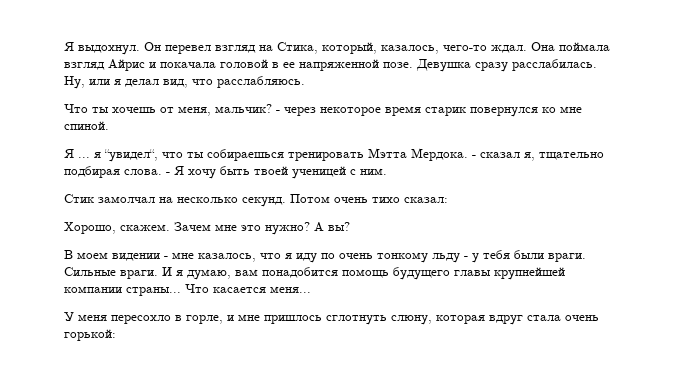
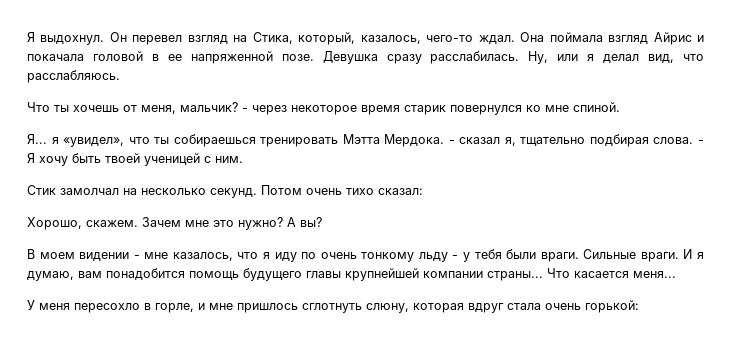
- Я ... я “увидел“, что ты собираешься тренировать Мэтта Мердока.
+ Я... я «увидел», что ты собираешься тренировать Мэтта Мердока.

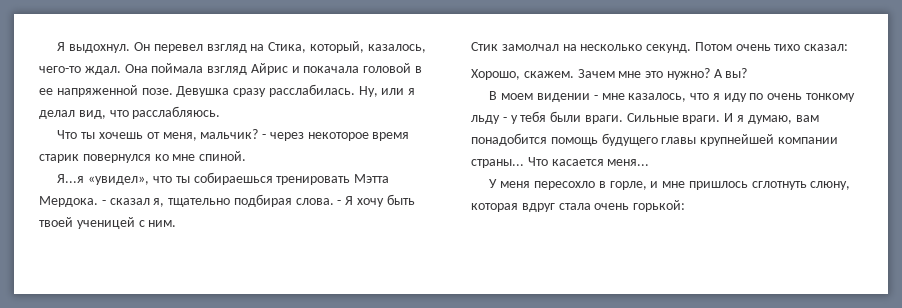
- Я... я «увидел», что ты собираешься тренировать Мэтта Мердока.
+ Я...я «увидел», что ты собираешься тренировать Мэтта Мердока.

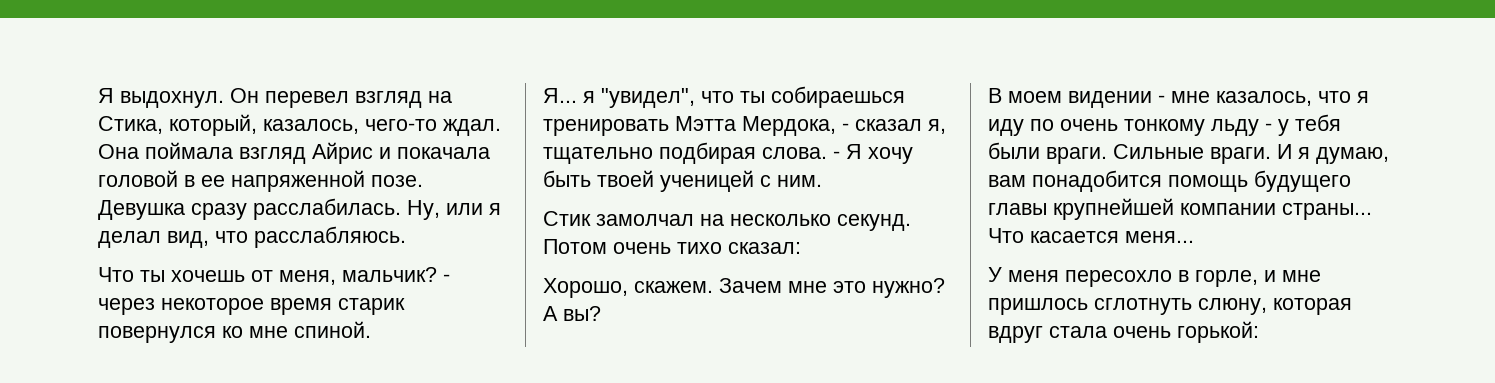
- Я...я «увидел», что ты собираешься тренировать Мэтта Мердока. - сказал я, тщательно подбирая слова.
+ Я... я "увидел", что ты собираешься тренировать Мэтта Мердока, - сказал я, тщательно подбирая слова.

